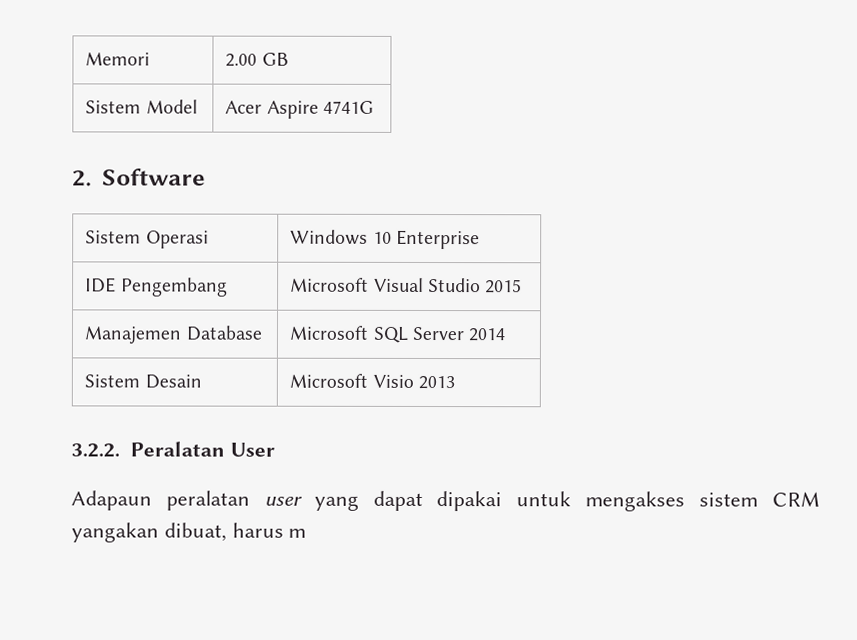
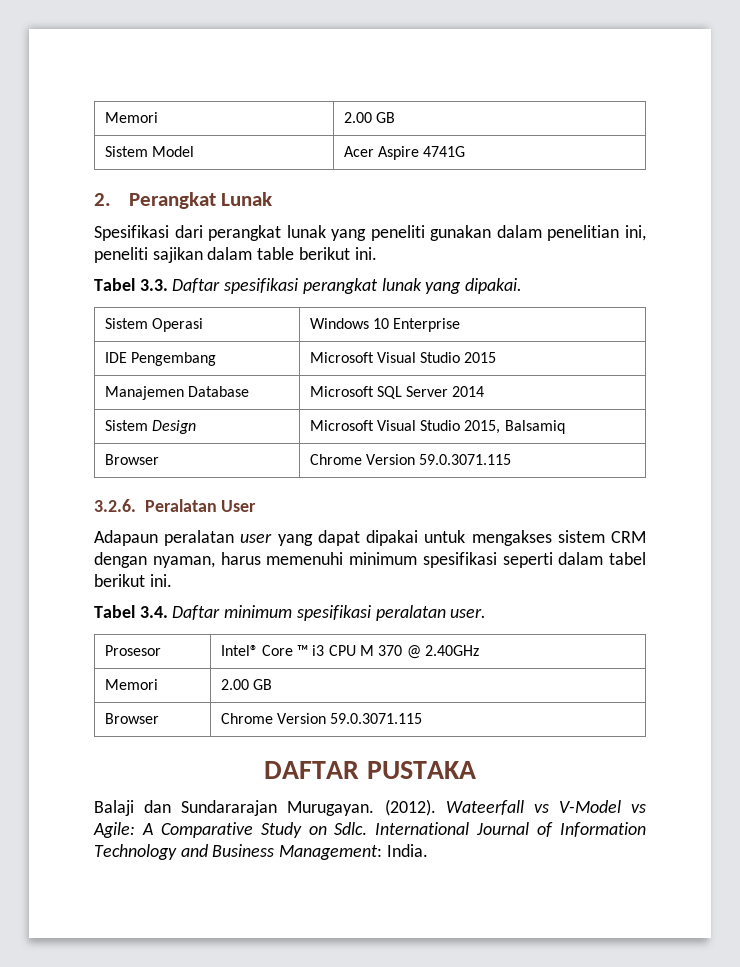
- 2. Software
+ 2. Perangkat Lunak
+ Spesifikasi dari perangkat lunak yang peneliti gunakan dalam penelitian ini, peneliti sajikan dalam table berikut ini.
+ Tabel 3.3. Daftar spesifikasi perangkat lunak yang dipakai.
- Sistem Desain | Microsoft Visio 2013
- 3.2.2. Peralatan User
+ Sistem Design | Microsoft Visual Studio 2015, Balsamiq
+ Browser | Chrome Version 59.0.3071.115
+ 3.2.6. Peralatan User
- Adapaun peralatan user yang dapat dipakai untuk mengakses sistem CRM yangakan dibuat, harus m
+ Adapaun peralatan user yang dapat dipakai untuk mengakses sistem CRM dengan nyaman, harus memenuhi minimum spesifikasi seperti dalam tabel berikut ini.
+ Tabel 3.4. Daftar minimum spesifikasi peralatan user.
+ Prosesor | Intel® Core ™ i3 CPU M 370 @ 2.40GHz
+ Memori | 2.00 GB
+ Browser | Chrome Version 59.0.3071.115
+ DAFTAR PUSTAKA
+ Balaji dan Sundararajan Murugayan. (2012). Wateerfall vs V-Model vs Agile: A Comparative Study on Sdlc. International Journal of Information Technology and Business Management: India.

